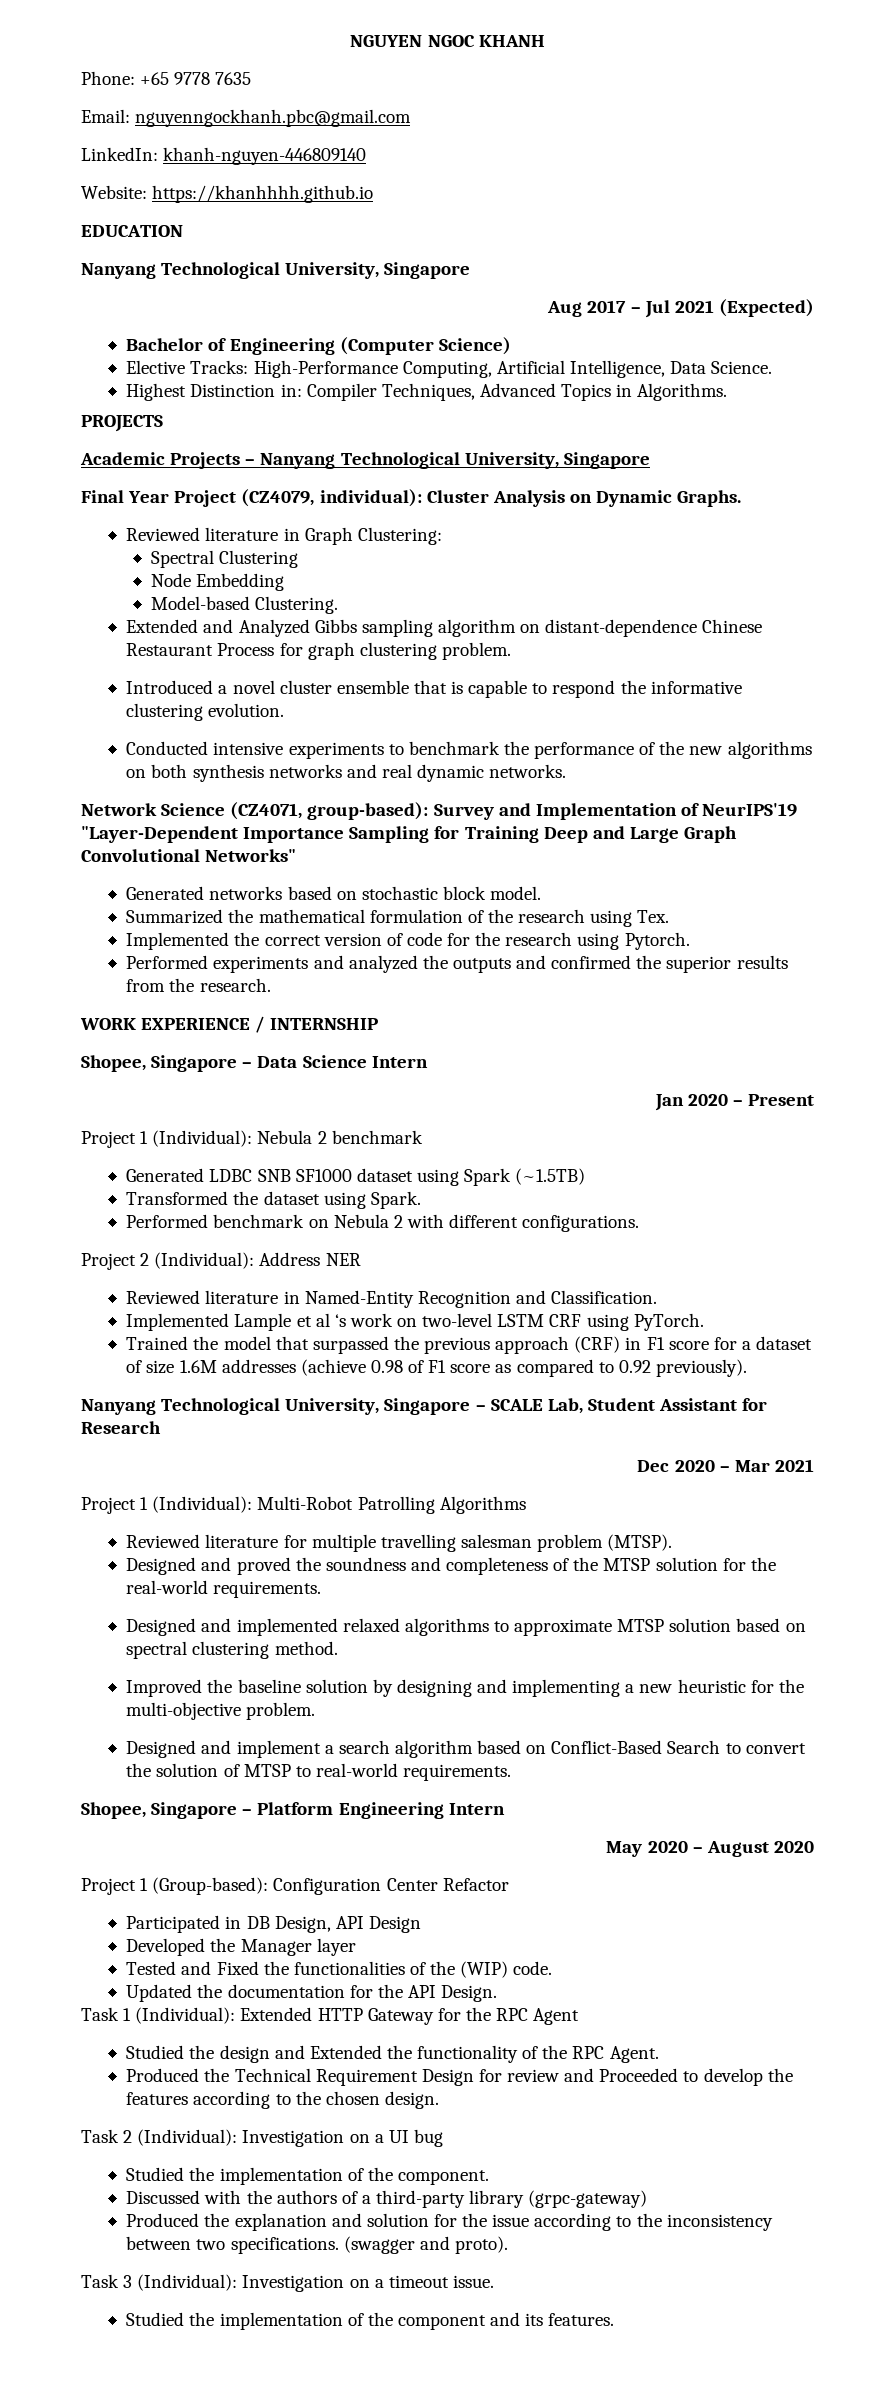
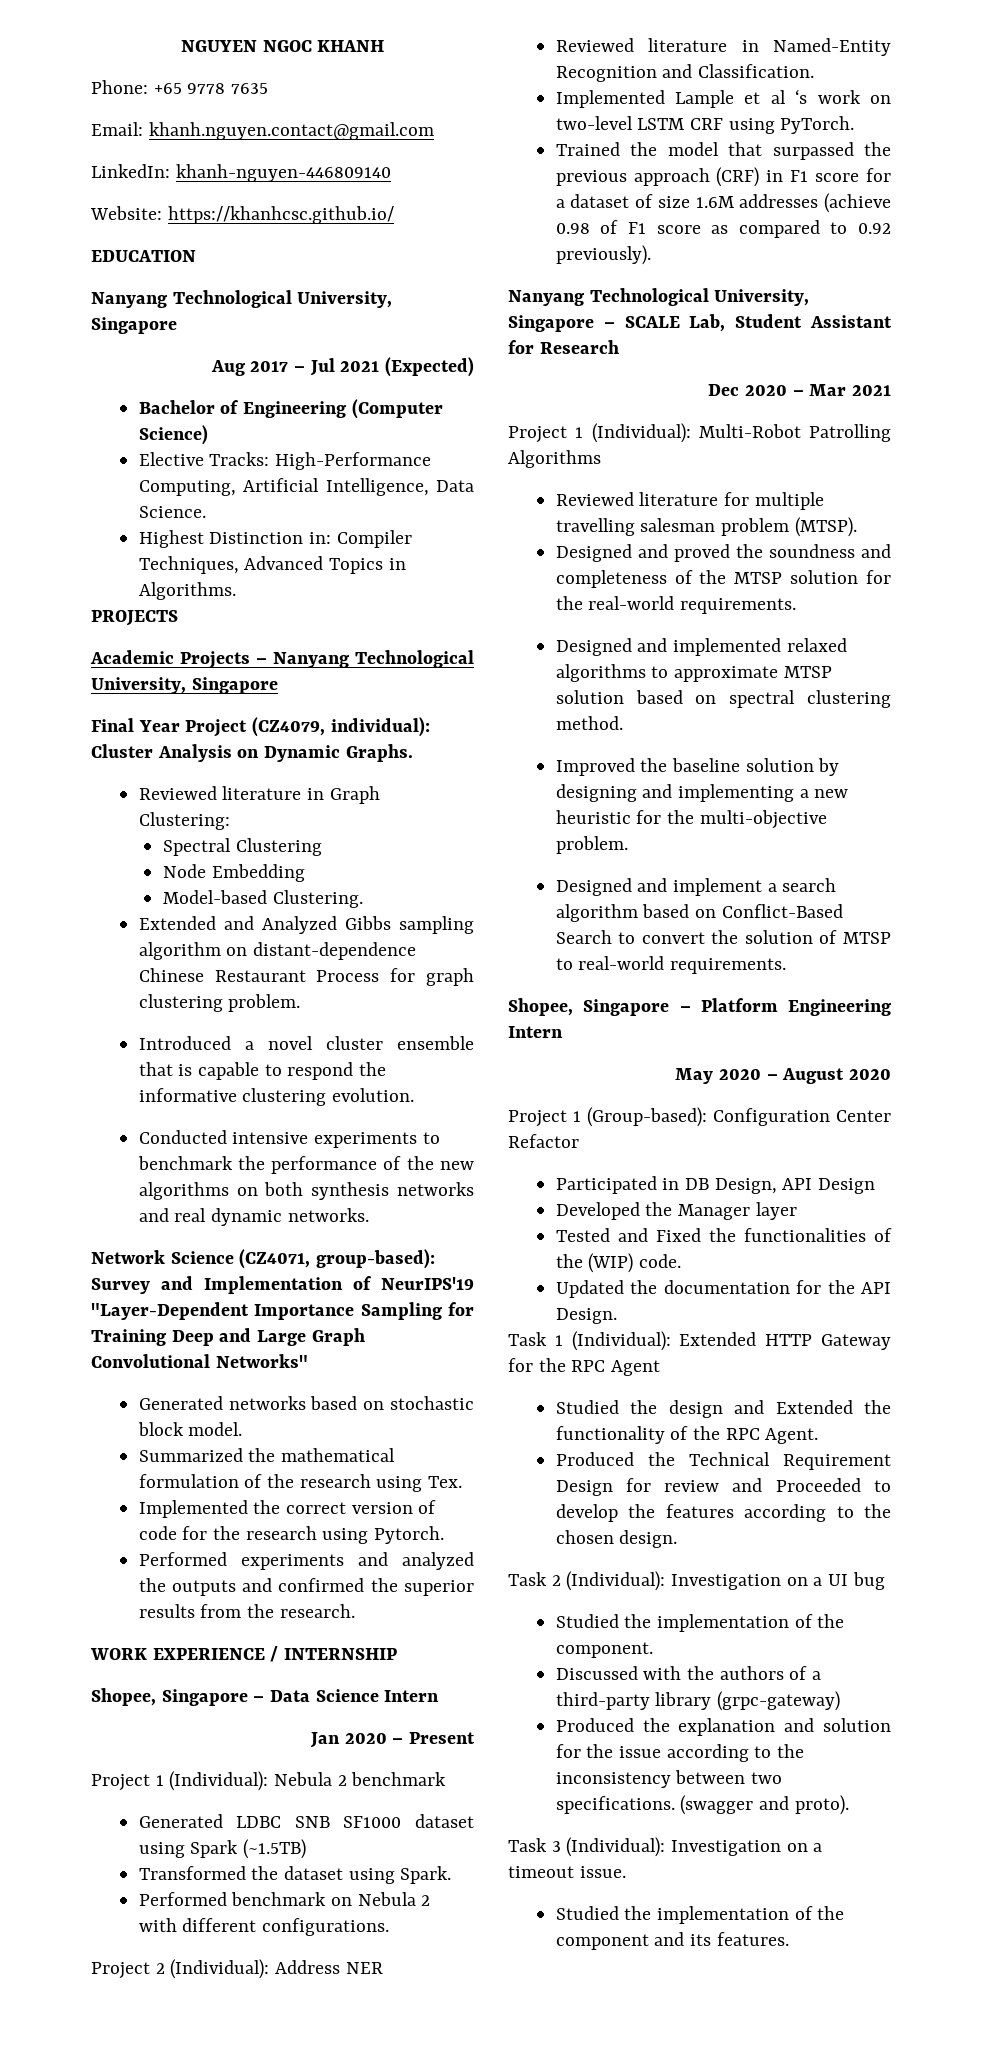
- Email: nguyenngockhanh.pbc@gmail.com
+ Email: khanh.nguyen.contact@gmail.com
- Website: https://khanhhhh.github.io
+ Website: https://khanhcsc.github.io/

